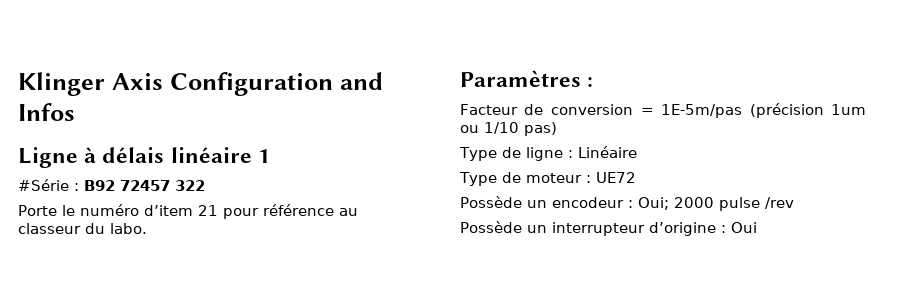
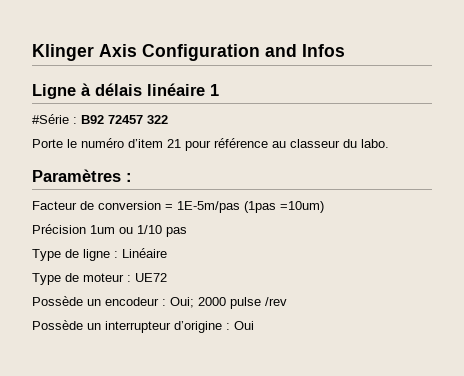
- Facteur de conversion = 1E-5m/pas (précision 1um ou 1/10 pas)
+ Facteur de conversion = 1E-5m/pas (1pas =10um)
+ Précision 1um ou 1/10 pas

